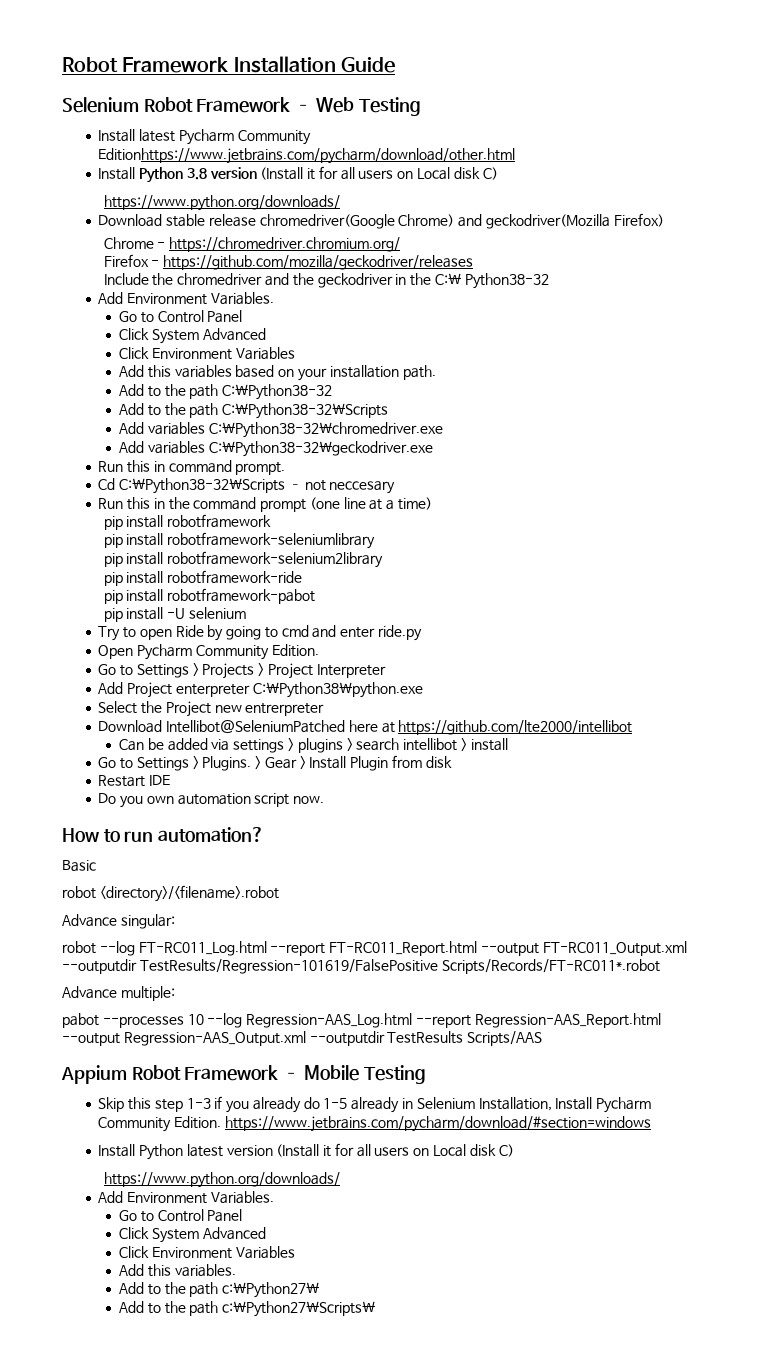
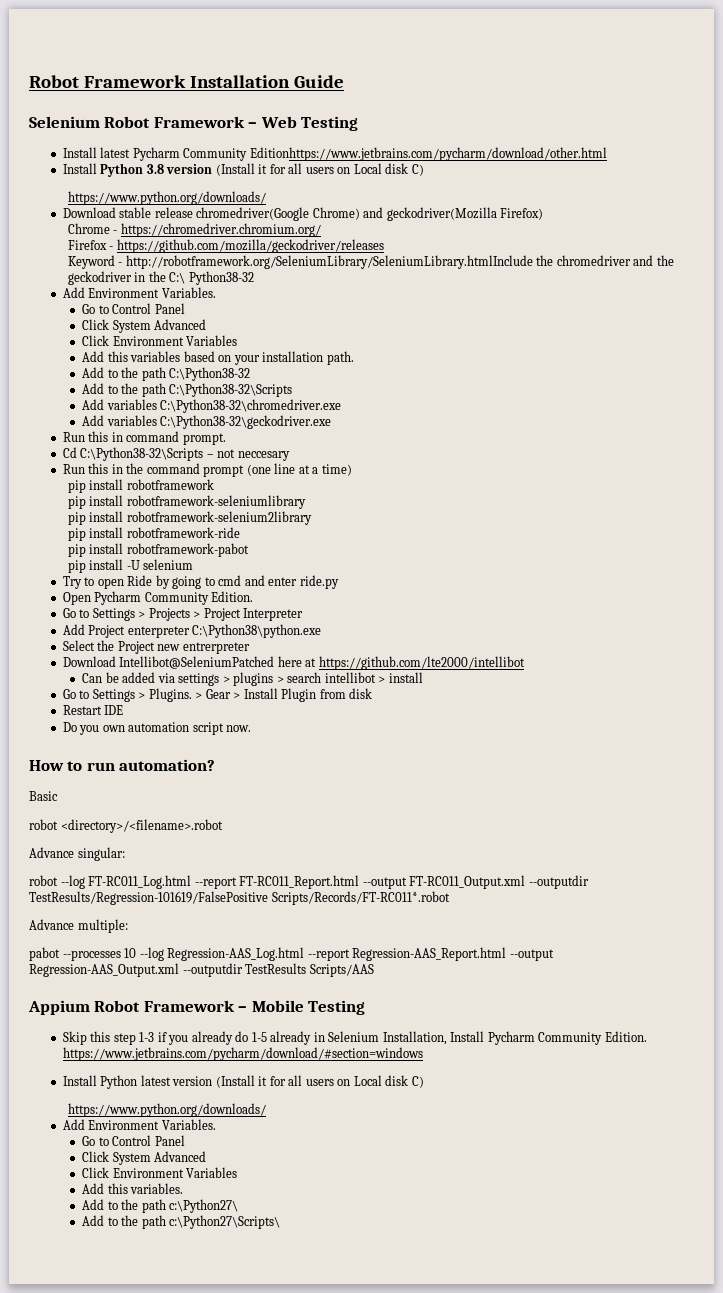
- Include the chromedriver and the geckodriver in the C:\ Python38-32
+ Keyword - http://robotframework.org/SeleniumLibrary/SeleniumLibrary.htmlInclude the chromedriver and the geckodriver in the C:\ Python38-32

